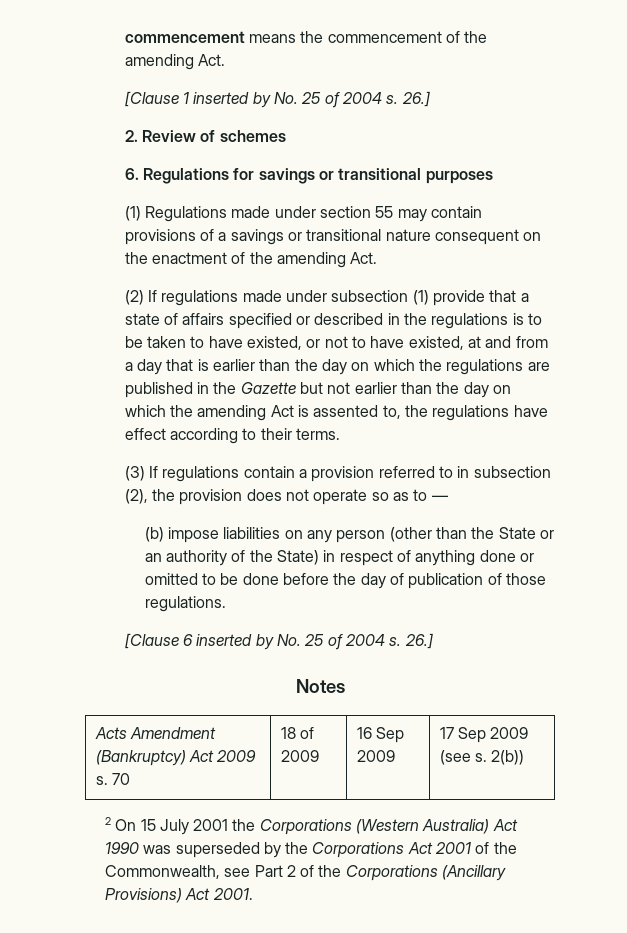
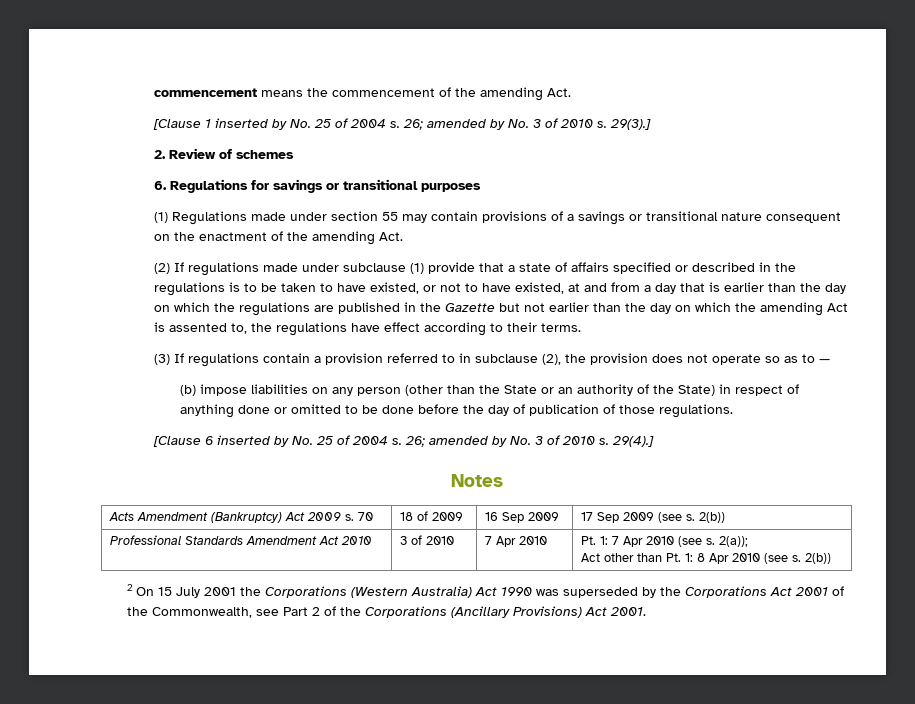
- [Clause 1 inserted by No. 25 of 2004 s. 26.]
+ [Clause 1 inserted by No. 25 of 2004 s. 26; amended by No. 3 of 2010 s. 29(3).]
- (2) If regulations made under subsection (1) provide that a state of affairs specified or described in the regulations is to be taken to have existed, or not to have existed, at and from a day that is earlier than the day on which the regulations are published in the Gazette but not earlier than the day on which the amending Act is assented to, the regulations have effect according to their terms.
+ (2) If regulations made under subclause (1) provide that a state of affairs specified or described in the regulations is to be taken to have existed, or not to have existed, at and from a day that is earlier than the day on which the regulations are published in the Gazette but not earlier than the day on which the amending Act is assented to, the regulations have effect according to their terms.
- (3) If regulations contain a provision referred to in subsection (2), the provision does not operate so as to —
+ (3) If regulations contain a provision referred to in subclause (2), the provision does not operate so as to —
- [Clause 6 inserted by No. 25 of 2004 s. 26.]
+ [Clause 6 inserted by No. 25 of 2004 s. 26; amended by No. 3 of 2010 s. 29(4).]
+ Professional Standards Amendment Act 2010 | 3 of 2010 | 7 Apr 2010 | Pt. 1: 7 Apr 2010 (see s. 2(a));
+ Act other than Pt. 1: 8 Apr 2010 (see s. 2(b))

